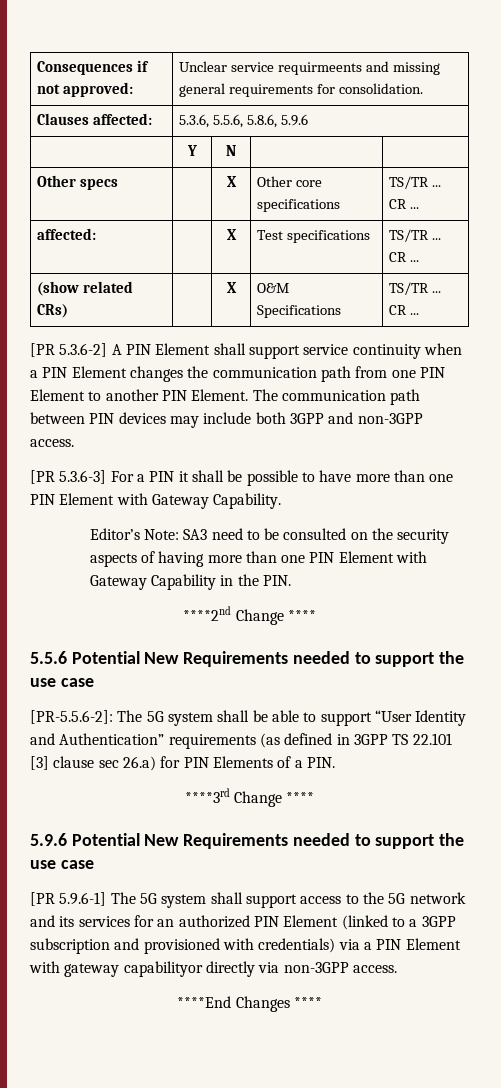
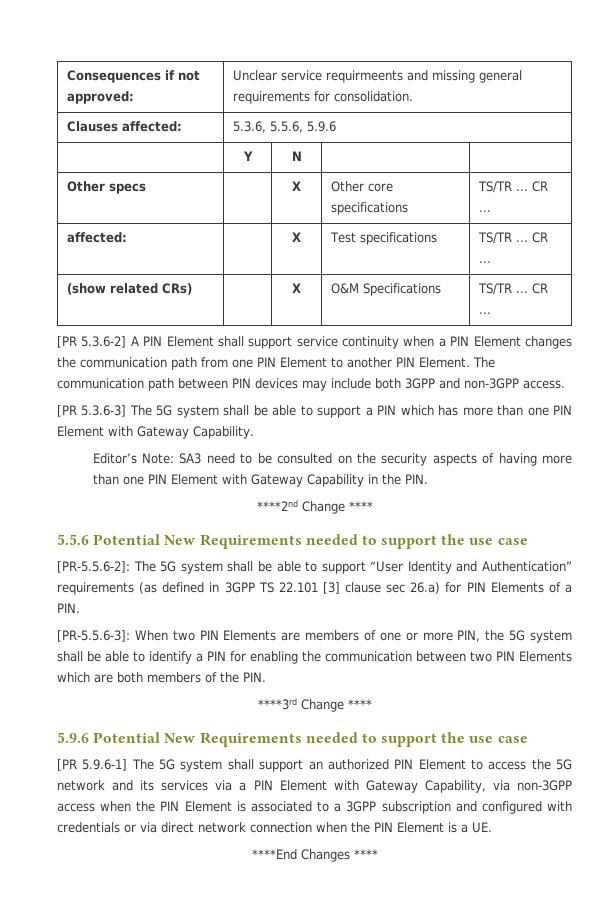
- Clauses affected: | 5.3.6, 5.5.6, 5.8.6, 5.9.6
+ Clauses affected: | 5.3.6, 5.5.6, 5.9.6
- [PR 5.3.6-3] For a PIN it shall be possible to have more than one PIN Element with Gateway Capability.
+ [PR 5.3.6-3] The 5G system shall be able to support a PIN which has more than one PIN Element with Gateway Capability.
+ [PR-5.5.6-3]: When two PIN Elements are members of one or more PIN, the 5G system shall be able to identify a PIN for enabling the communication between two PIN Elements which are both members of the PIN.
- [PR 5.9.6-1] The 5G system shall support access to the 5G network and its services for an authorized PIN Element (linked to a 3GPP subscription and provisioned with credentials) via a PIN Element with gateway capabilityor directly via non-3GPP access.
+ [PR 5.9.6-1] The 5G system shall support an authorized PIN Element to access the 5G network and its services via a PIN Element with Gateway Capability, via non-3GPP access when the PIN Element is associated to a 3GPP subscription and configured with credentials or via direct network connection when the PIN Element is a UE.

